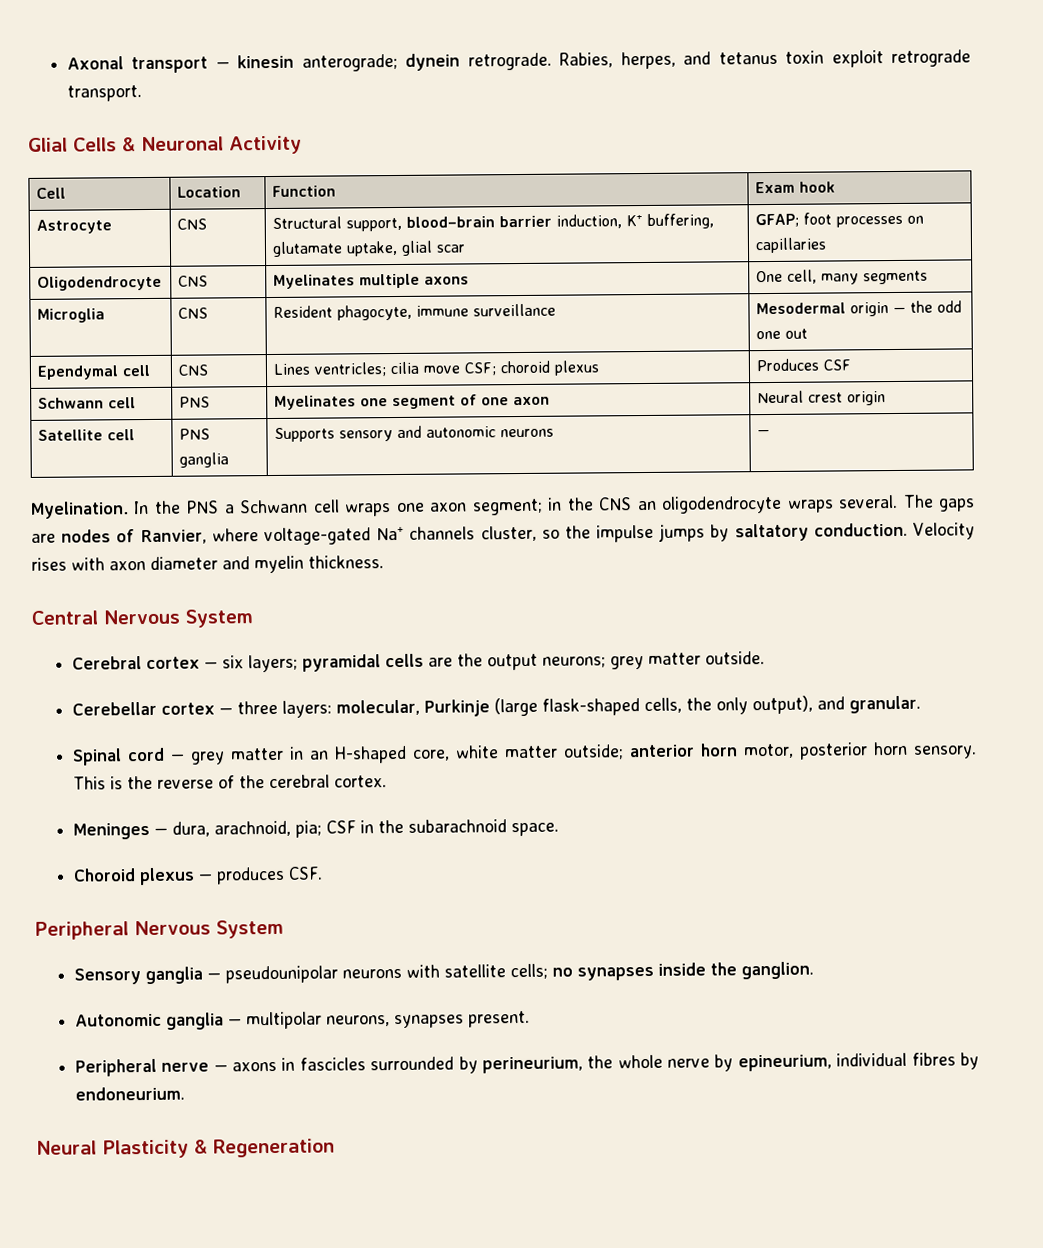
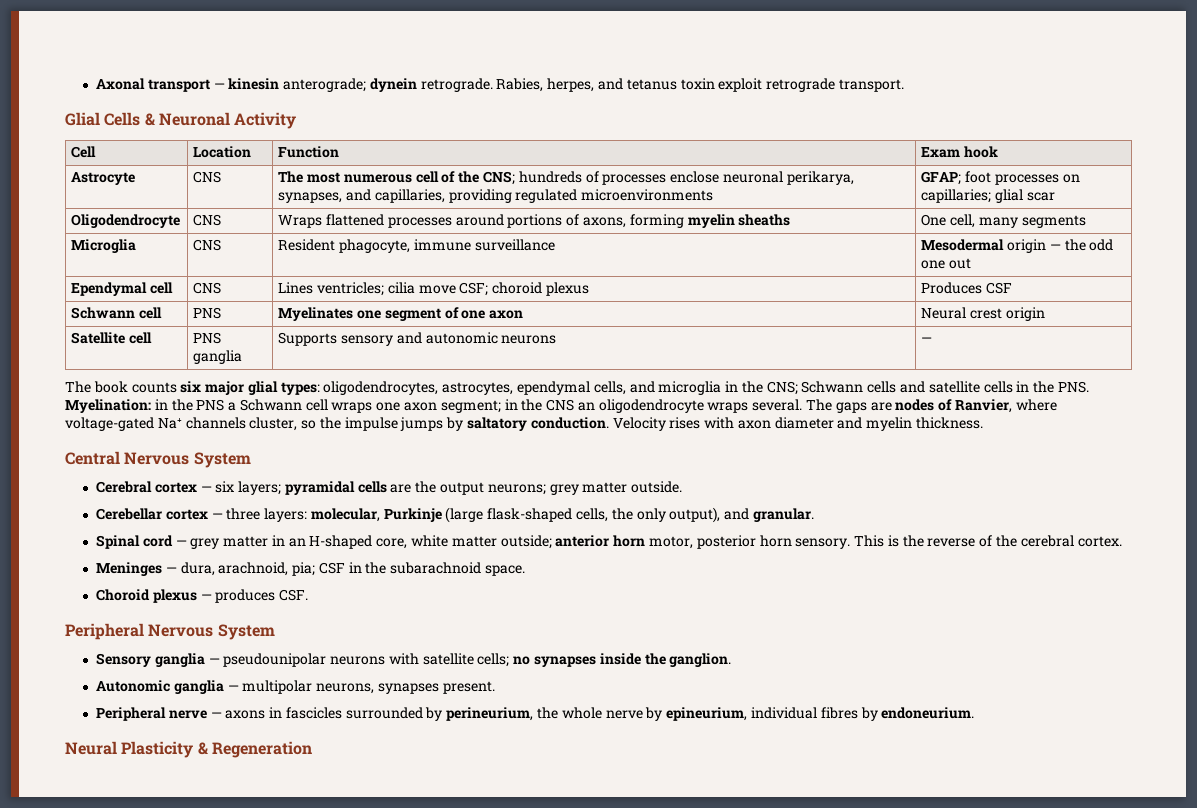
- Astrocyte | CNS | Structural support, blood–brain barrier induction, K⁺ buffering, glutamate uptake, glial scar | GFAP; foot processes on capillaries
+ Astrocyte | CNS | The most numerous cell of the CNS; hundreds of processes enclose neuronal perikarya, synapses, and capillaries, providing regulated microenvironments | GFAP; foot processes on capillaries; glial scar
- Oligodendrocyte | CNS | Myelinates multiple axons | One cell, many segments
+ Oligodendrocyte | CNS | Wraps flattened processes around portions of axons, forming myelin sheaths | One cell, many segments
- Myelination. In the PNS a Schwann cell wraps one axon segment; in the CNS an oligodendrocyte wraps several.
+ The book counts six major glial types: oligodendrocytes, astrocytes, ependymal cells, and microglia in the CNS; Schwann cells and satellite cells in the PNS. Myelination: in the PNS a Schwann cell wraps one axon segment; in the CNS an oligodendrocyte wraps several.

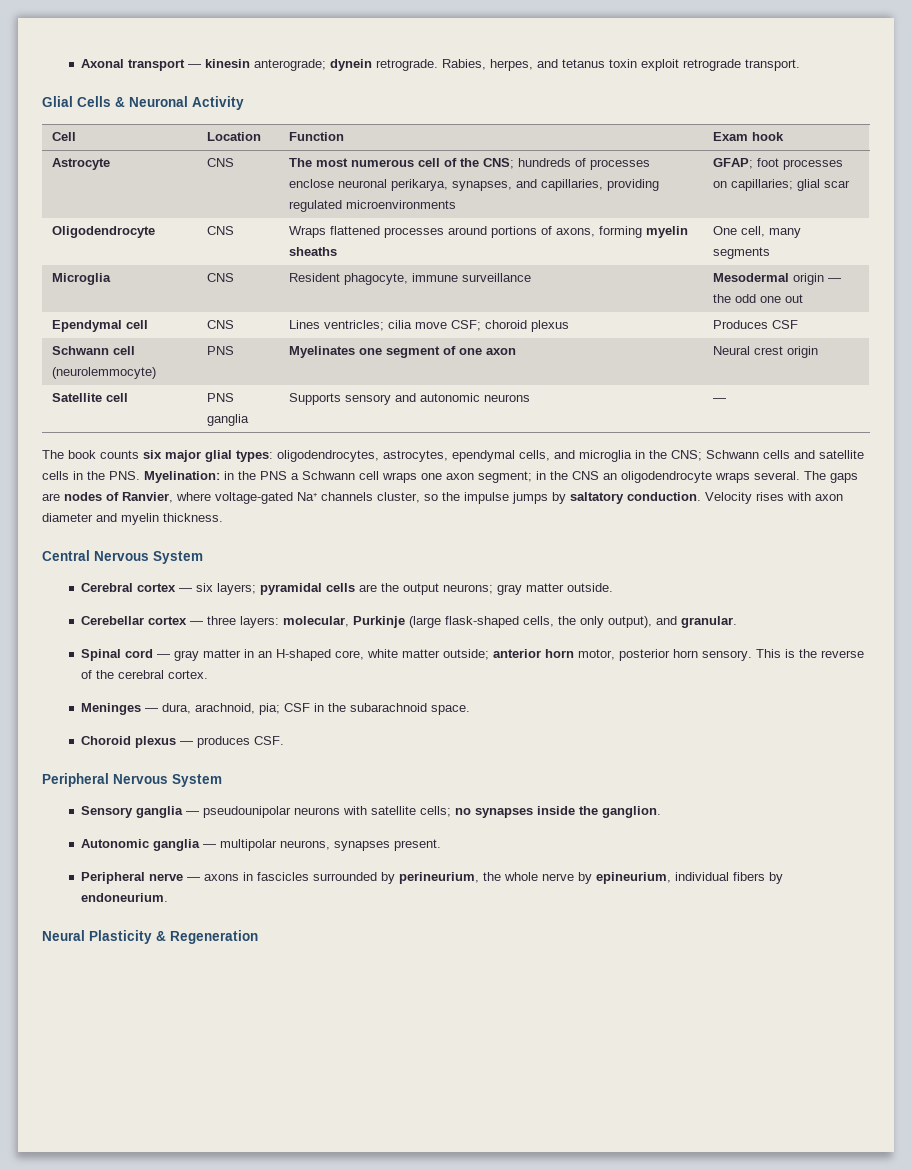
- Schwann cell | PNS | Myelinates one segment of one axon | Neural crest origin
+ Schwann cell (neurolemmocyte) | PNS | Myelinates one segment of one axon | Neural crest origin
- Cerebral cortex — six layers; pyramidal cells are the output neurons; grey matter outside.
+ Cerebral cortex — six layers; pyramidal cells are the output neurons; gray matter outside.
- Spinal cord — grey matter in an H-shaped core, white matter outside; anterior horn motor, posterior horn sensory.
+ Spinal cord — gray matter in an H-shaped core, white matter outside; anterior horn motor, posterior horn sensory.
- Peripheral nerve — axons in fascicles surrounded by perineurium, the whole nerve by epineurium, individual fibres by endoneurium.
+ Peripheral nerve — axons in fascicles surrounded by perineurium, the whole nerve by epineurium, individual fibers by endoneurium.

